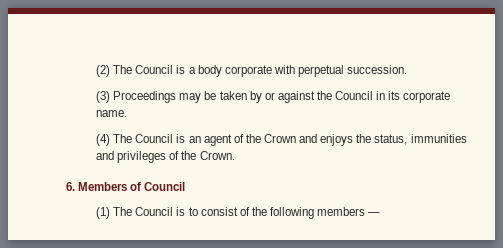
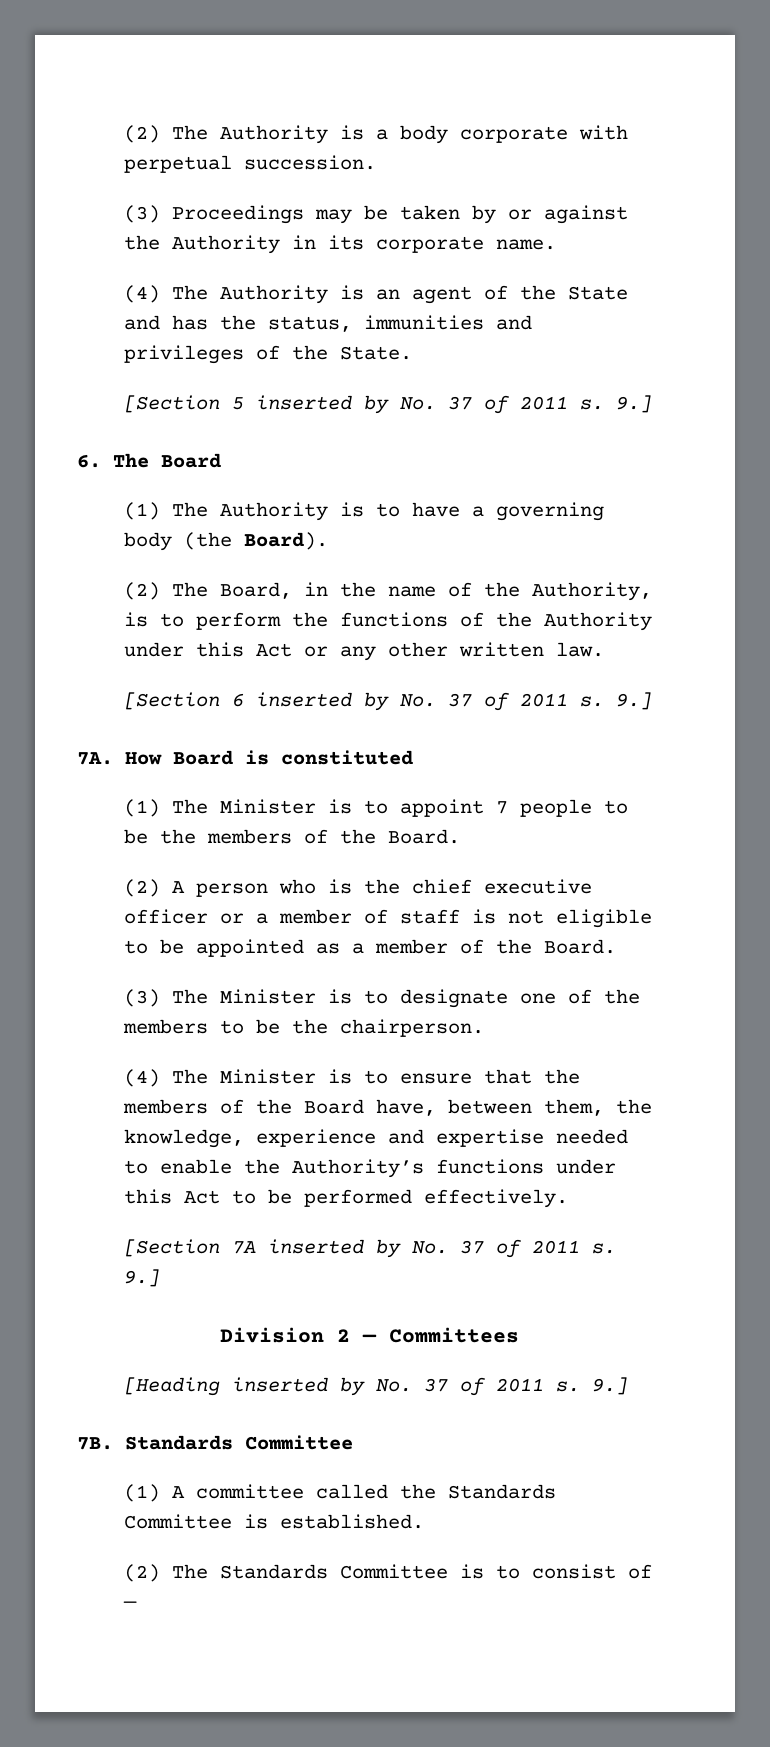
- (2) The Council is a body corporate with perpetual succession.
+ (2) The Authority is a body corporate with perpetual succession.
- (3) Proceedings may be taken by or against the Council in its corporate name.
+ (3) Proceedings may be taken by or against the Authority in its corporate name.
- (4) The Council is an agent of the Crown and enjoys the status, immunities and privileges of the Crown.
- 6. Members of Council
- (1) The Council is to consist of the following members —
+ (4) The Authority is an agent of the State and has the status, immunities and privileges of the State.
+ [Section 5 inserted by No. 37 of 2011 s. 9.]
+ 6. The Board
+ (1) The Authority is to have a governing body (the Board).
+ (2) The Board, in the name of the Authority, is to perform the functions of the Authority under this Act or any other written law.
+ [Section 6 inserted by No. 37 of 2011 s. 9.]
+ 7A. How Board is constituted
+ (1) The Minister is to appoint 7 people to be the members of the Board.
+ (2) A person who is the chief executive officer or a member of staff is not eligible to be appointed as a member of the Board.
+ (3) The Minister is to designate one of the members to be the chairperson.
+ (4) The Minister is to ensure that the members of the Board have, between them, the knowledge, experience and expertise needed to enable the Authority’s functions under this Act to be performed effectively.
+ [Section 7A inserted by No. 37 of 2011 s. 9.]
+ Division 2 — Committees
+ [Heading inserted by No. 37 of 2011 s. 9.]
+ 7B. Standards Committee
+ (1) A committee called the Standards Committee is established.
+ (2) The Standards Committee is to consist of —

